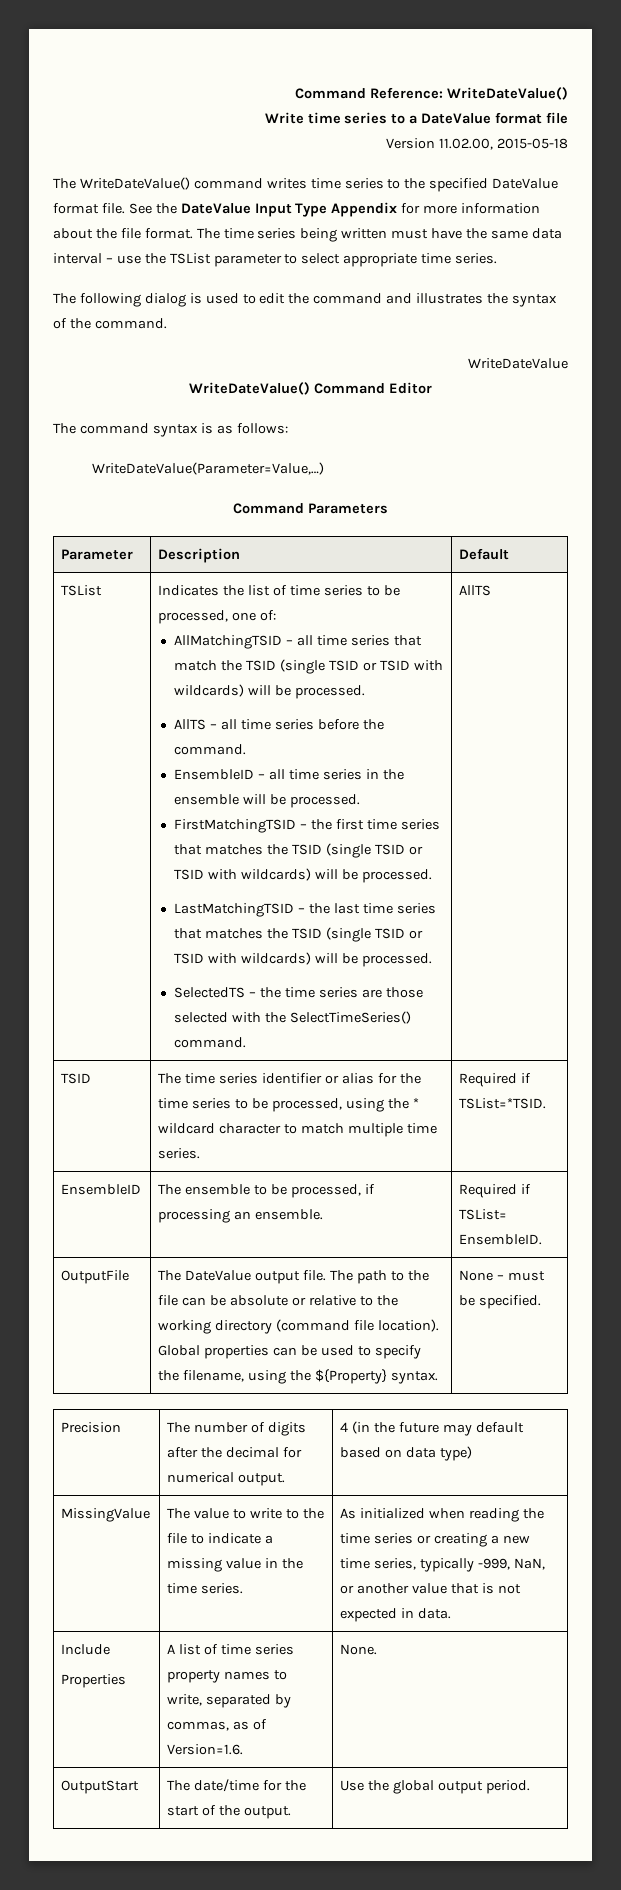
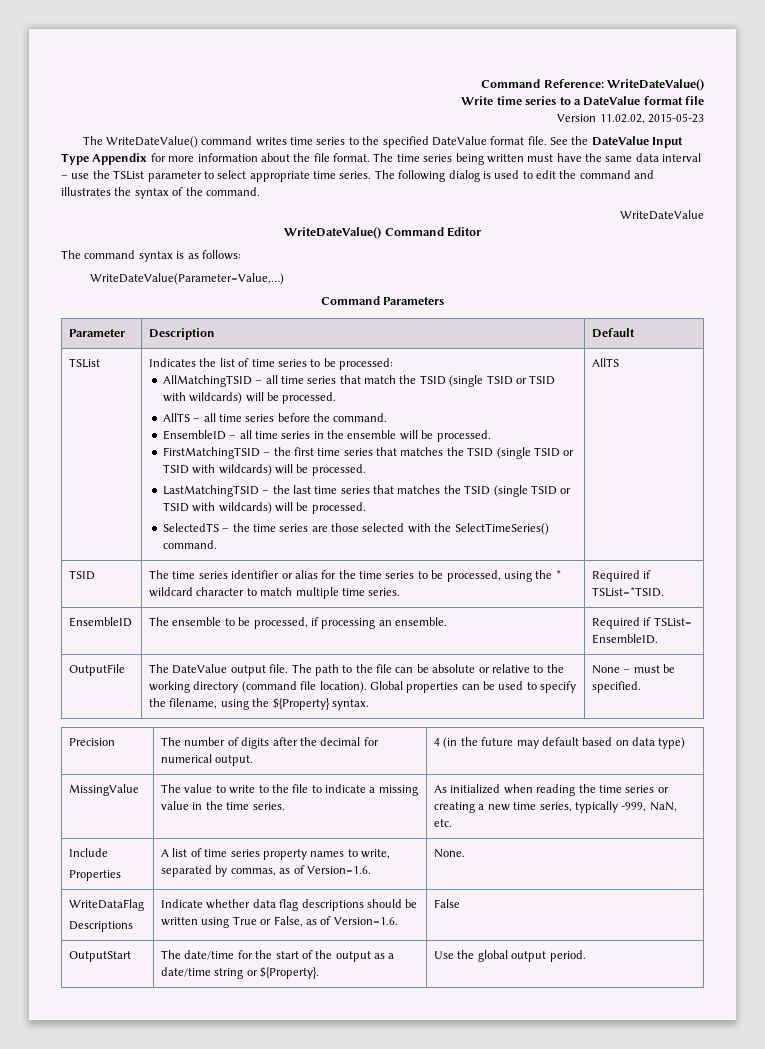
- Version 11.02.00, 2015-05-18
+ Version 11.02.02, 2015-05-23
- The time series being written must have the same data interval – use the TSList parameter to select appropriate time series.
- The following dialog is used to edit the command and illustrates the syntax of the command.
+ The time series being written must have the same data interval – use the TSList parameter to select appropriate time series. The following dialog is used to edit the command and illustrates the syntax of the command.
- Indicates the list of time series to be processed, one of:
+ Indicates the list of time series to be processed:
- As initialized when reading the time series or creating a new time series, typically -999, NaN, or another value that is not expected in data.
+ As initialized when reading the time series or creating a new time series, typically -999, NaN, etc.
+ WriteDataFlag
+ Descriptions | Indicate whether data flag descriptions should be written using True or False, as of Version=1.6. | False
- OutputStart | The date/time for the start of the output. | Use the global output period.
+ OutputStart | The date/time for the start of the output as a date/time string or ${Property}. | Use the global output period.

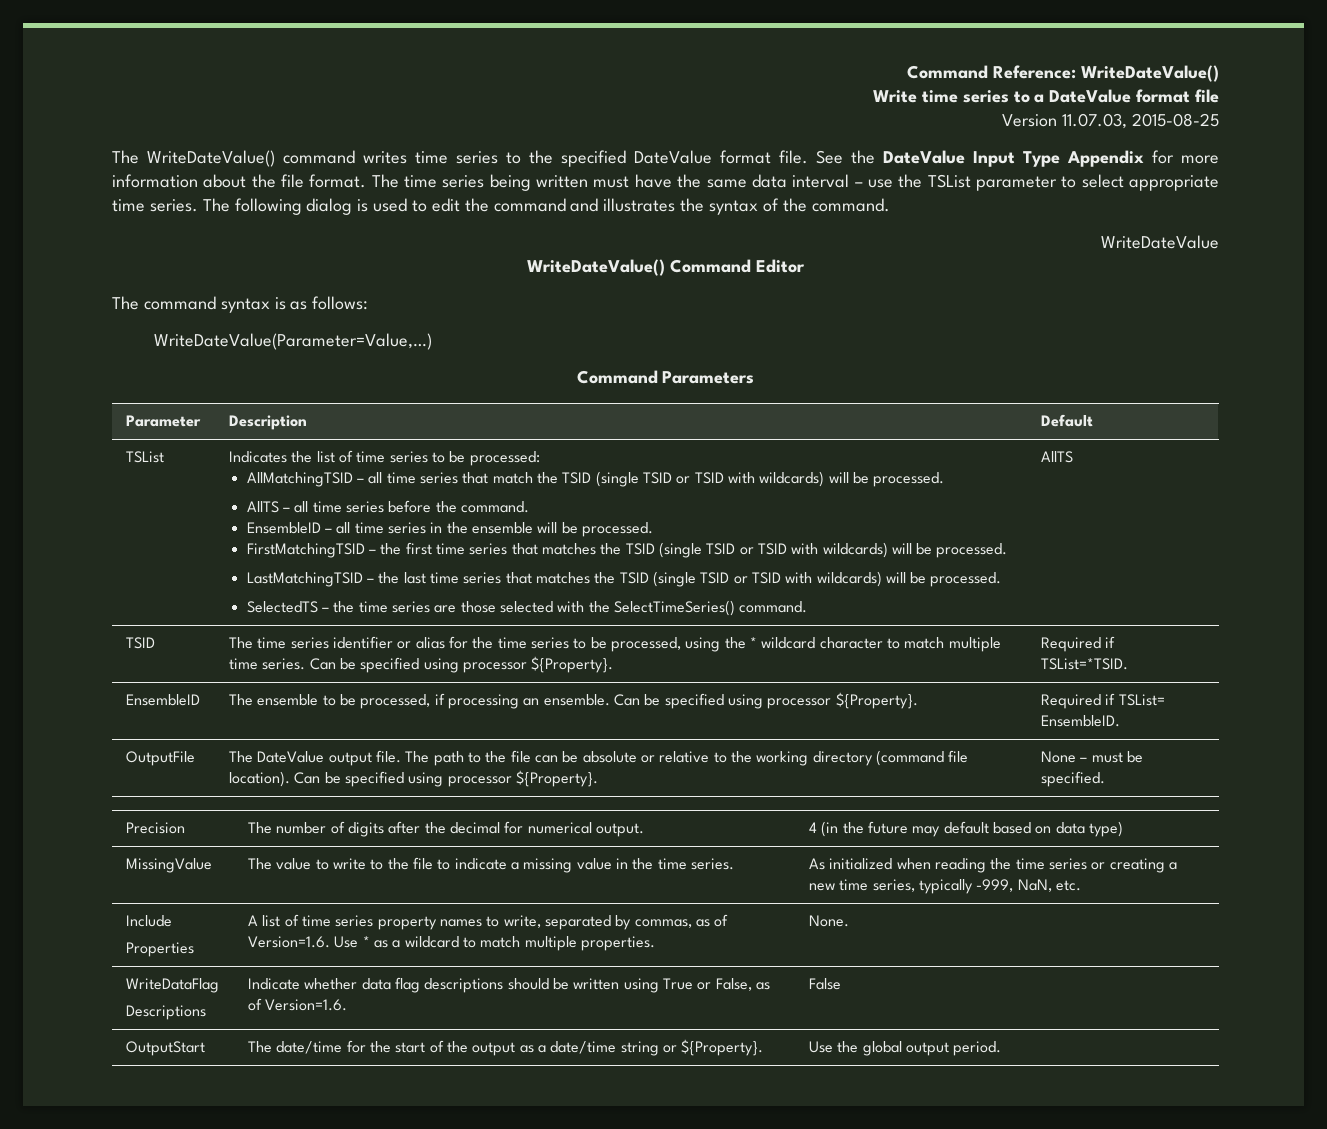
- Version 11.02.02, 2015-05-23
+ Version 11.07.03, 2015-08-25
- TSID | The time series identifier or alias for the time series to be processed, using the * wildcard character to match multiple time series. | Required if TSList=*TSID.
+ TSID | The time series identifier or alias for the time series to be processed, using the * wildcard character to match multiple time series. Can be specified using processor ${Property}. | Required if TSList=*TSID.
- EnsembleID | The ensemble to be processed, if processing an ensemble. | Required if TSList= EnsembleID.
+ EnsembleID | The ensemble to be processed, if processing an ensemble. Can be specified using processor ${Property}. | Required if TSList= EnsembleID.
- OutputFile | The DateValue output file. The path to the file can be absolute or relative to the working directory (command file location). Global properties can be used to specify the filename, using the ${Property} syntax. | None – must be specified.
+ OutputFile | The DateValue output file. The path to the file can be absolute or relative to the working directory (command file location). Can be specified using processor ${Property}. | None – must be specified.
  Include
- Properties | A list of time series property names to write, separated by commas, as of Version=1.6. | None.
+ Properties | A list of time series property names to write, separated by commas, as of Version=1.6. Use * as a wildcard to match multiple properties. | None.

